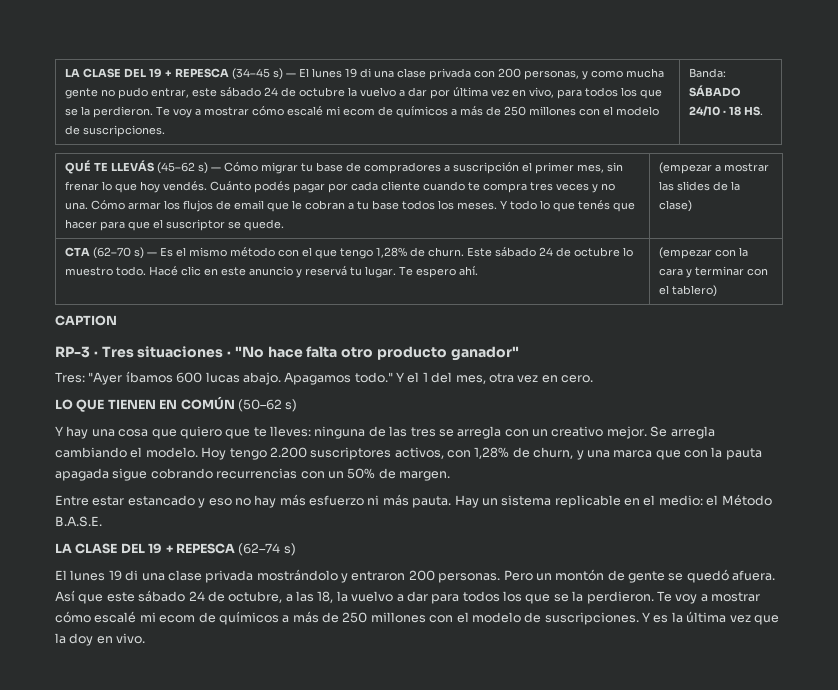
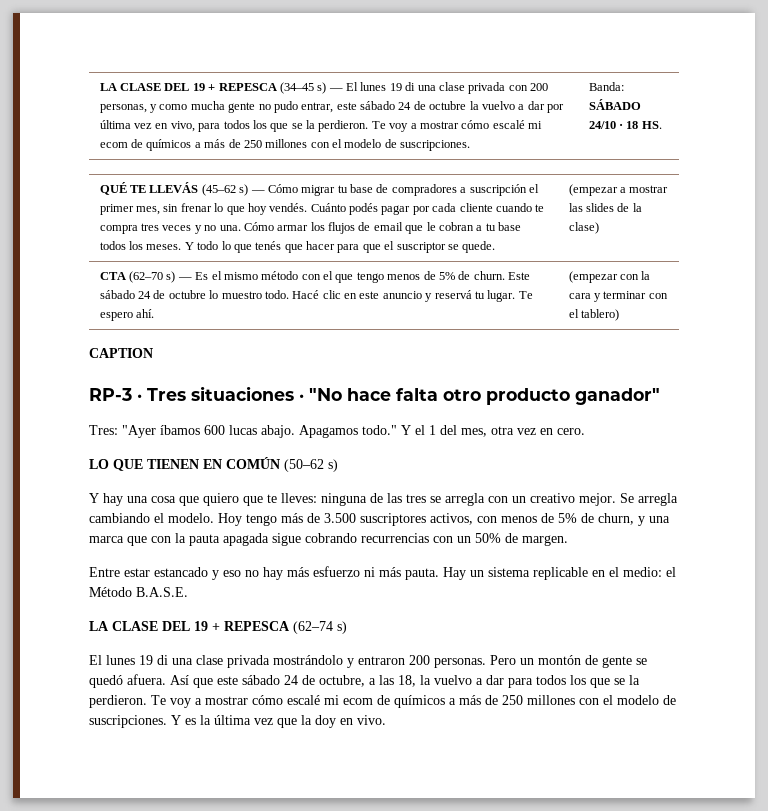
- CTA (62–70 s) — Es el mismo método con el que tengo 1,28% de churn.
+ CTA (62–70 s) — Es el mismo método con el que tengo menos de 5% de churn.
- Hoy tengo 2.200 suscriptores activos, con 1,28% de churn, y una marca que con la pauta apagada sigue cobrando recurrencias con un 50% de margen.
+ Hoy tengo más de 3.500 suscriptores activos, con menos de 5% de churn, y una marca que con la pauta apagada sigue cobrando recurrencias con un 50% de margen.

